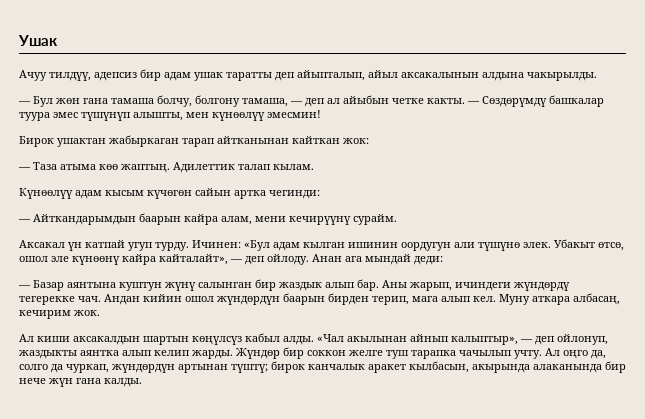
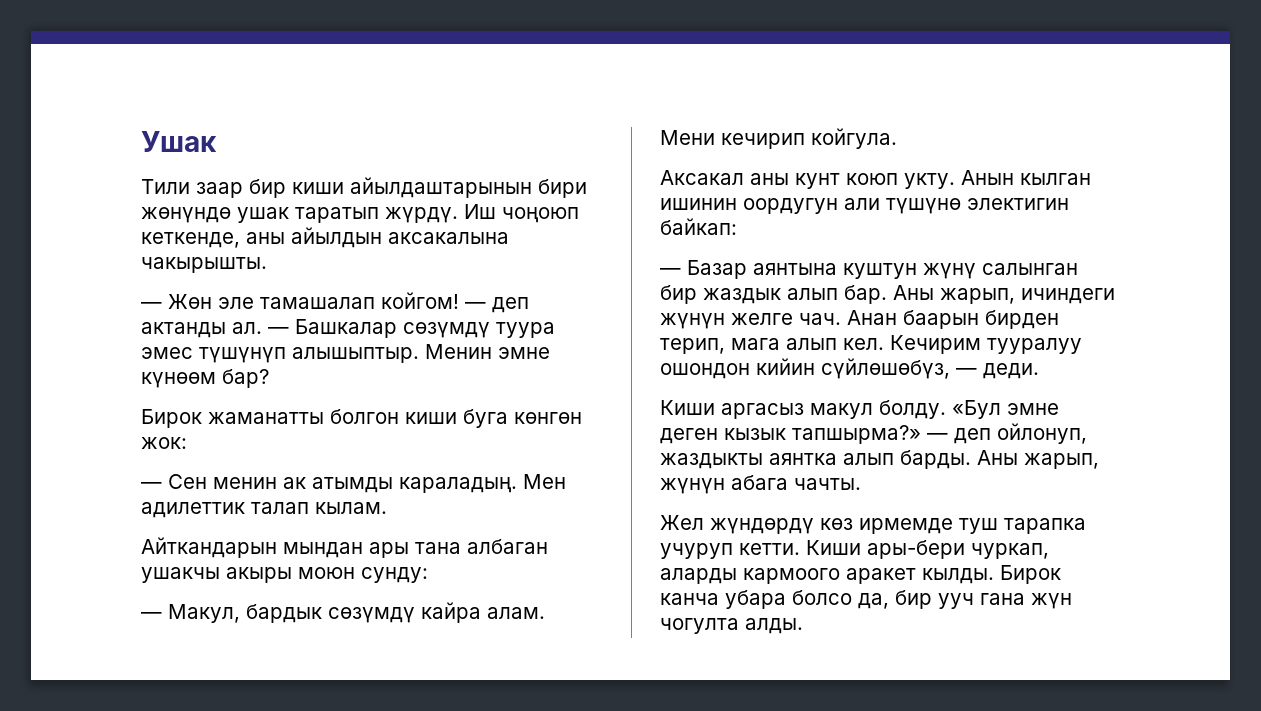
- Ачуу тилдүү, адепсиз бир адам ушак таратты деп айыпталып, айыл аксакалынын алдына чакырылды.
- — Бул жөн гана тамаша болчу, болгону тамаша, — деп ал айыбын четке какты. — Сөздөрүмдү башкалар туура эмес түшүнүп алышты, мен күнөөлүү эмесмин!
- Бирок ушактан жабыркаган тарап айтканынан кайткан жок:
- — Таза атыма көө жаптың. Адилеттик талап кылам.
- Күнөөлүү адам кысым күчөгөн сайын артка чегинди:
- — Айткандарымдын баарын кайра алам, мени кечирүүнү сурайм.
- Аксакал үн катпай угуп турду. Ичинен: «Бул адам кылган ишинин оордугун али түшүнө элек. Убакыт өтсө, ошол эле күнөөнү кайра кайталайт», — деп ойлоду. Анан ага мындай деди:
+ Тили заар бир киши айылдаштарынын бири жөнүндө ушак таратып жүрдү. Иш чоңоюп кеткенде, аны айылдын аксакалына чакырышты.
+ — Жөн эле тамашалап койгом! — деп актанды ал. — Башкалар сөзүмдү туура эмес түшүнүп алышыптыр. Менин эмне күнөөм бар?
+ Бирок жаманатты болгон киши буга көнгөн жок:
+ — Сен менин ак атымды караладың. Мен адилеттик талап кылам.
+ Айткандарын мындан ары тана албаган ушакчы акыры моюн сунду:
+ — Макул, бардык сөзүмдү кайра алам. Мени кечирип койгула.
+ Аксакал аны кунт коюп укту. Анын кылган ишинин оордугун али түшүнө электигин байкап:
- Аны жарып, ичиндеги жүндөрдү тегерекке чач. Андан кийин ошол жүндөрдүн баарын бирден терип, мага алып кел.
+ Аны жарып, ичиндеги жүнүн желге чач. Анан баарын бирден терип, мага алып кел.
- Муну аткара албасаң, кечирим жок.
- Ал киши аксакалдын шартын көңүлсүз кабыл алды. «Чал акылынан айнып калыптыр», — деп ойлонуп, жаздыкты аянтка алып келип жарды. Жүндөр бир соккон желге туш тарапка чачылып учту. Ал оңго да, солго да чуркап, жүндөрдүн артынан түштү; бирок канчалык аракет кылбасын, акырында алаканында бир нече жүн гана калды.
+ Кечирим тууралуу ошондон кийин сүйлөшөбүз, — деди.
+ Киши аргасыз макул болду. «Бул эмне деген кызык тапшырма?» — деп ойлонуп, жаздыкты аянтка алып барды. Аны жарып, жүнүн абага чачты.
+ Жел жүндөрдү көз ирмемде туш тарапка учуруп кетти. Киши ары-бери чуркап, аларды кармоого аракет кылды. Бирок канча убара болсо да, бир ууч гана жүн чогулта алды.

